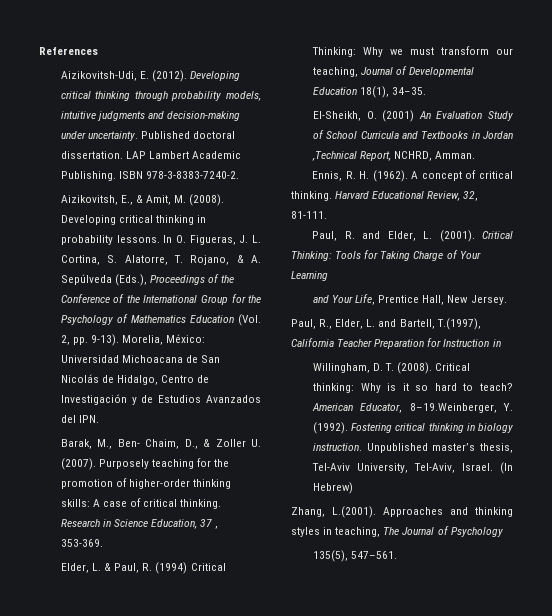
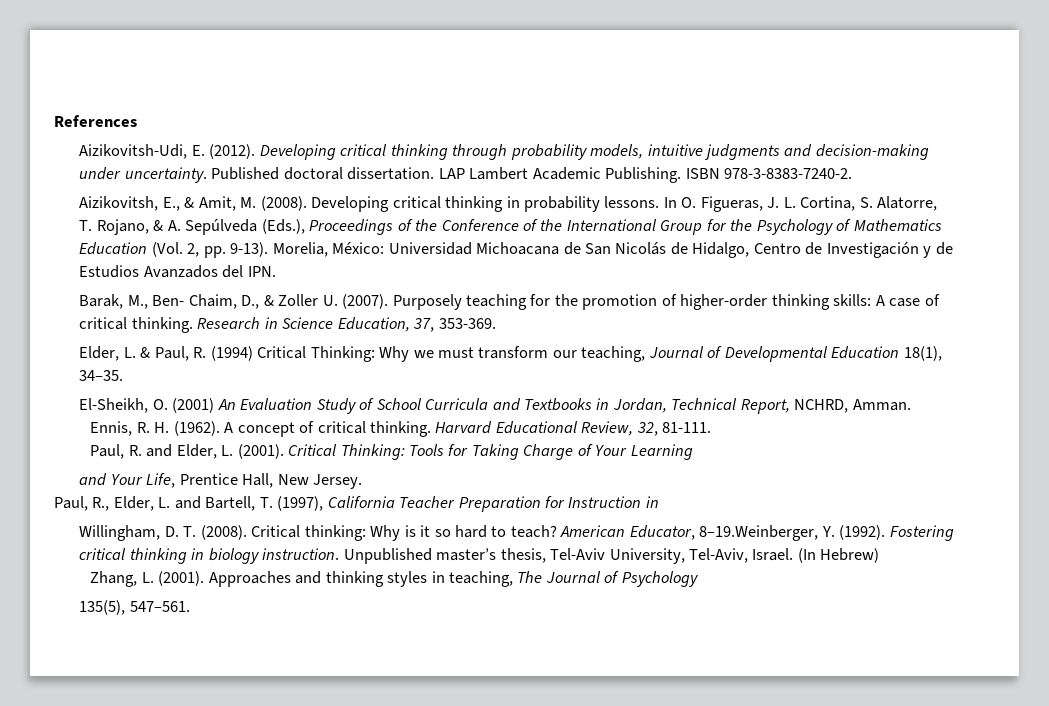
- Research in Science Education, 37 , 353‐369.
+ Research in Science Education, 37, 353‐369.
- El-Sheikh, O. (2001) An Evaluation Study of School Curricula and Textbooks in Jordan ,Technical Report, NCHRD, Amman.
+ El-Sheikh, O. (2001) An Evaluation Study of School Curricula and Textbooks in Jordan, Technical Report, NCHRD, Amman.
- Paul, R., Elder, L. and Bartell, T.(1997), California Teacher Preparation for Instruction in
+ Paul, R., Elder, L. and Bartell, T. (1997), California Teacher Preparation for Instruction in
- Zhang, L.(2001). Approaches and thinking styles in teaching, The Journal of Psychology
+ Zhang, L. (2001). Approaches and thinking styles in teaching, The Journal of Psychology

